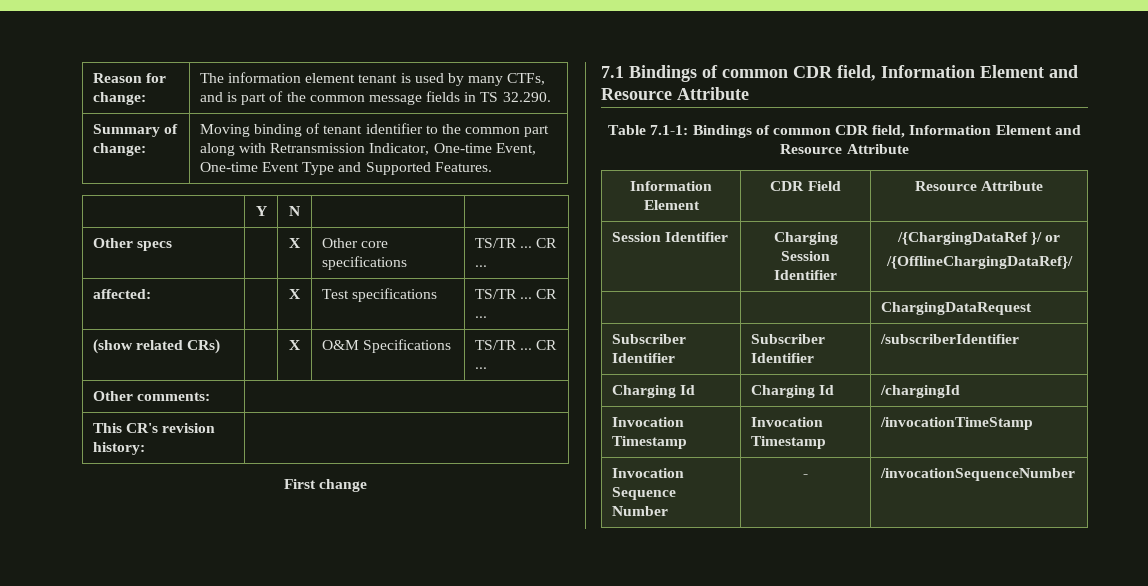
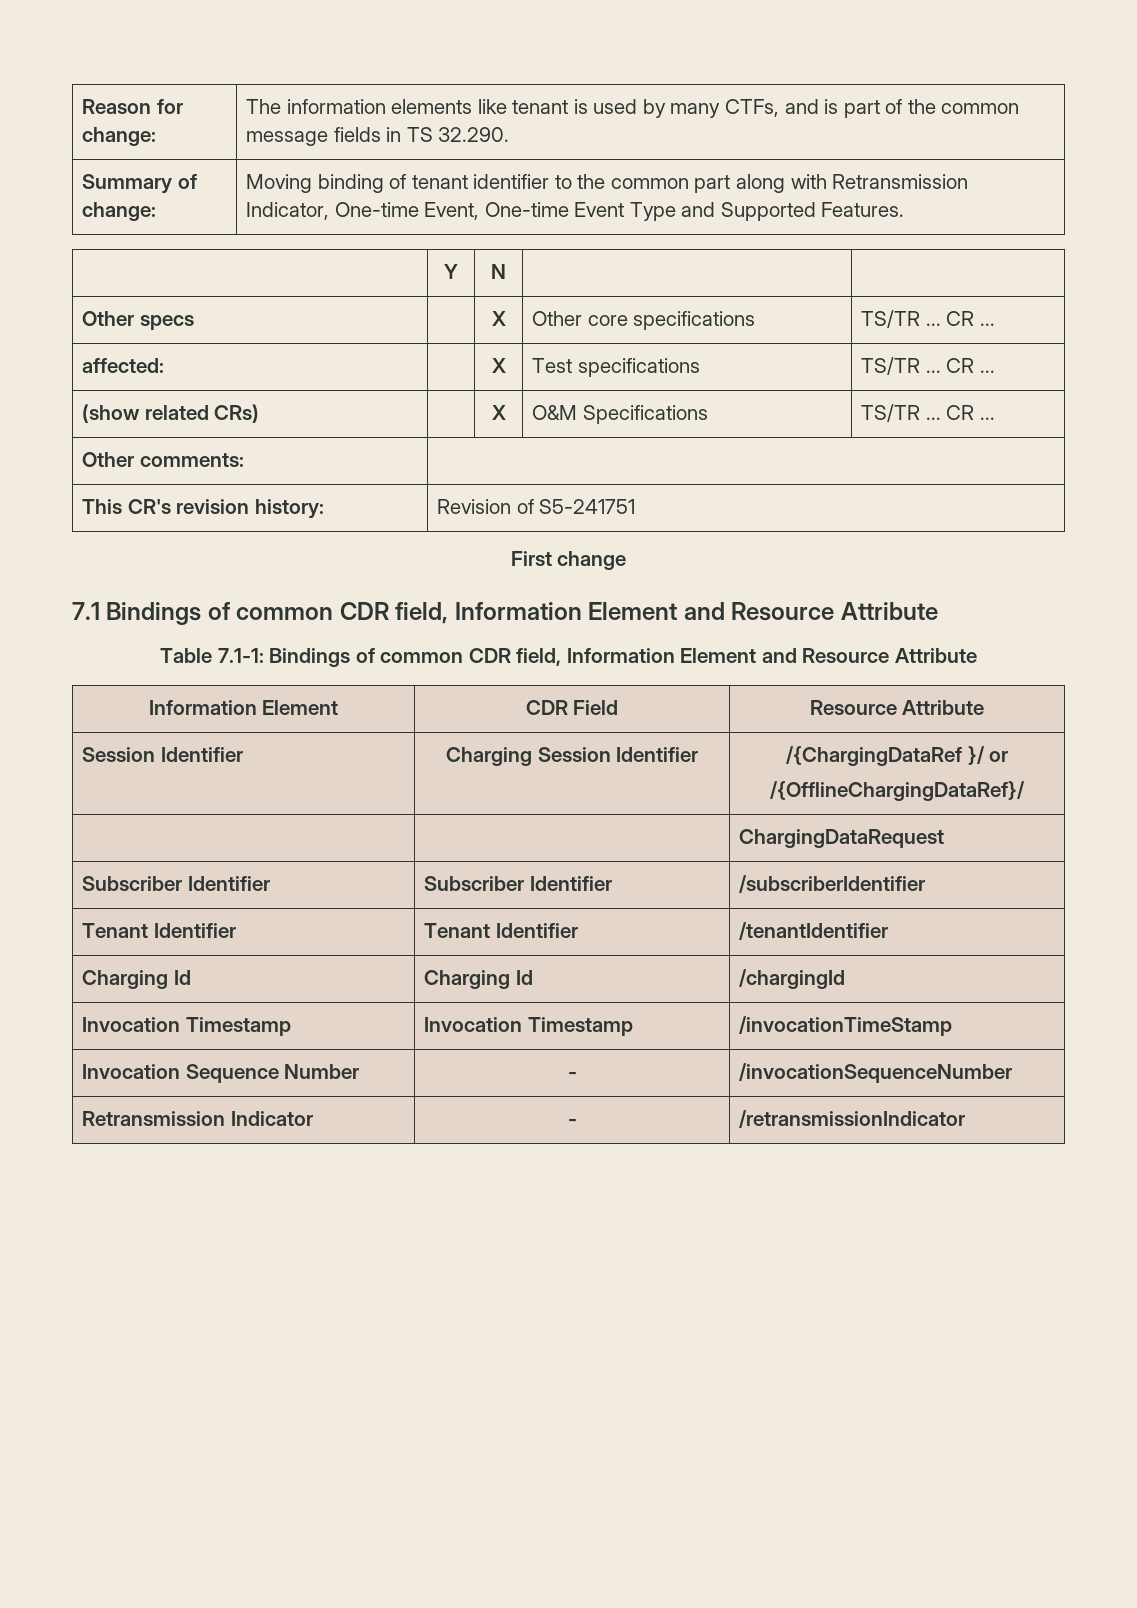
- Reason for change: | The information element tenant is used by many CTFs, and is part of the common message fields in TS 32.290.
+ Reason for change: | The information elements like tenant is used by many CTFs, and is part of the common message fields in TS 32.290.
- This CR's revision history: |
+ This CR's revision history: | Revision of S5-241751
+ Tenant Identifier | Tenant Identifier | /tenantIdentifier
+ Retransmission Indicator | - | /retransmissionIndicator

